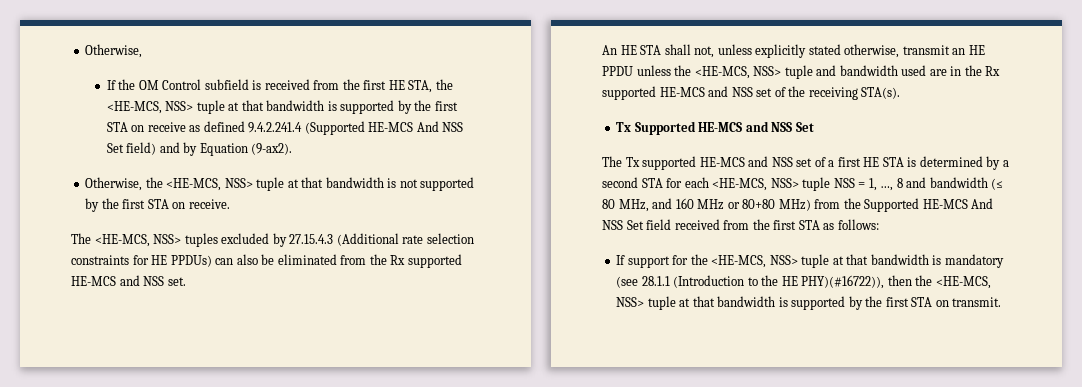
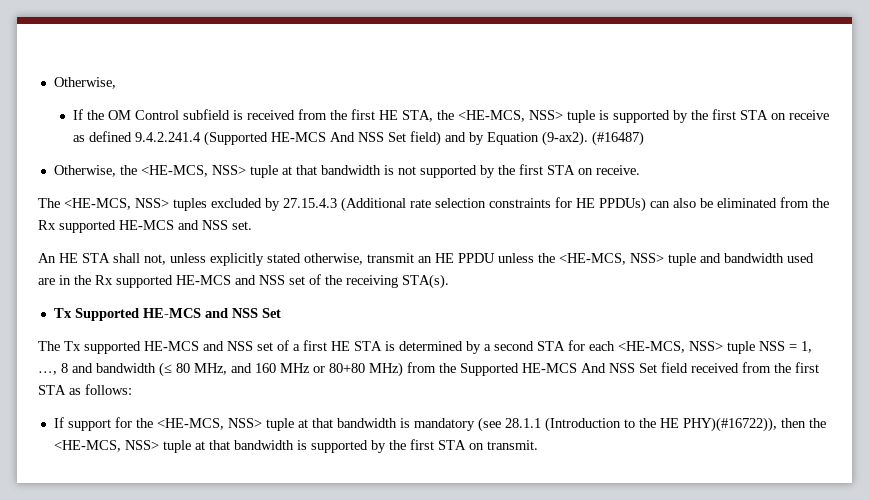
- If the OM Control subfield is received from the first HE STA, the <HE-MCS, NSS> tuple at that bandwidth is supported by the first STA on receive as defined 9.4.2.241.4 (Supported HE-MCS And NSS Set field) and by Equation (9-ax2).
+ If the OM Control subfield is received from the first HE STA, the <HE-MCS, NSS> tuple is supported by the first STA on receive as defined 9.4.2.241.4 (Supported HE-MCS And NSS Set field) and by Equation (9-ax2). (#16487)

